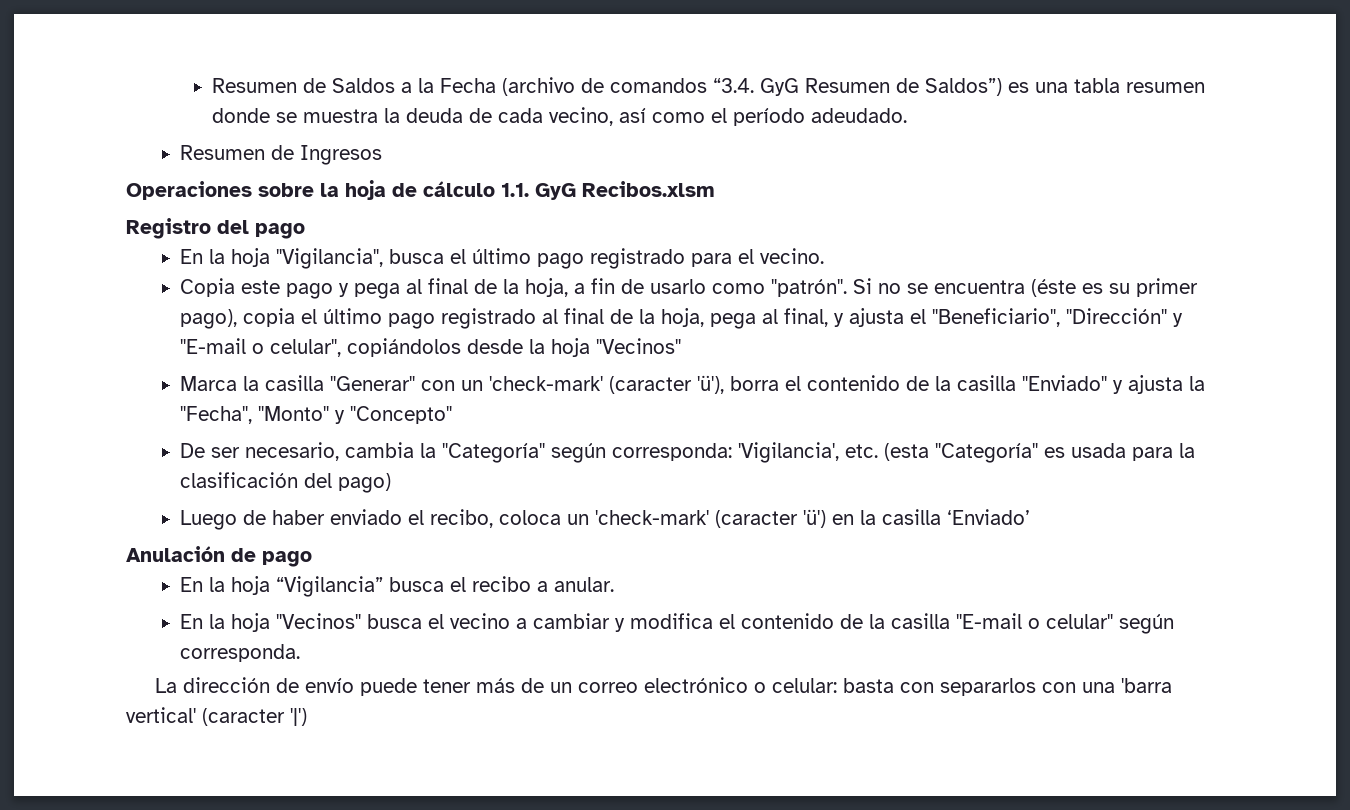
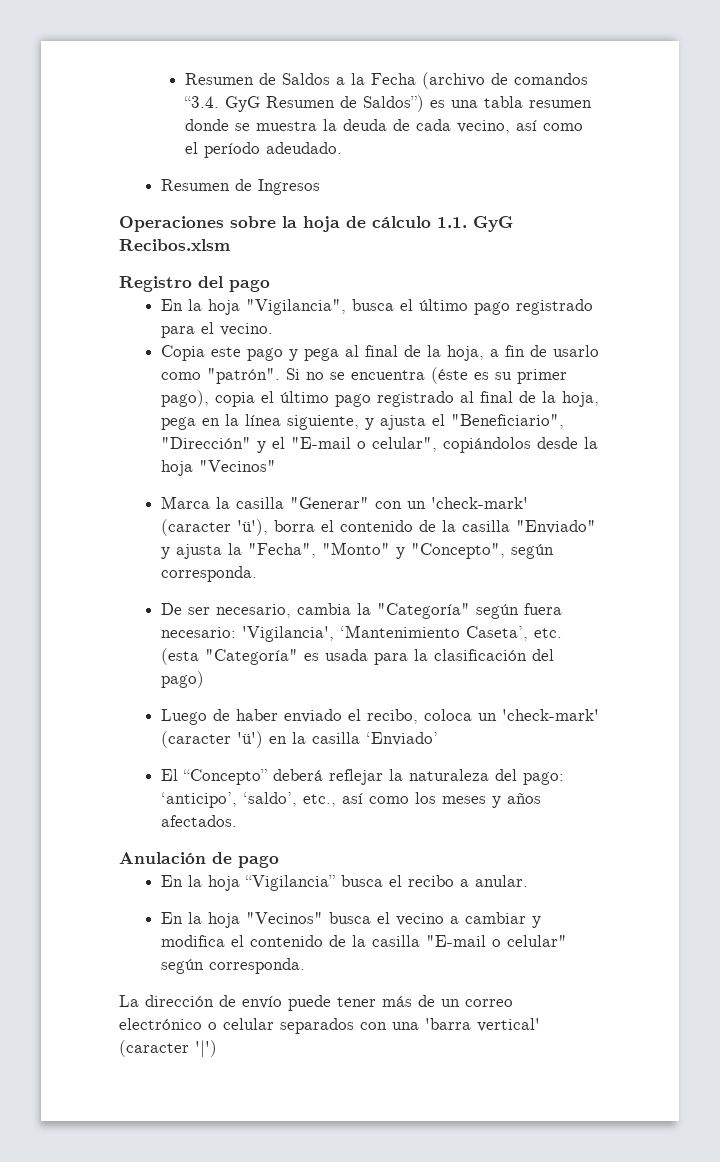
- Si no se encuentra (éste es su primer pago), copia el último pago registrado al final de la hoja, pega al final, y ajusta el "Beneficiario", "Dirección" y "E-mail o celular", copiándolos desde la hoja "Vecinos"
+ Si no se encuentra (éste es su primer pago), copia el último pago registrado al final de la hoja, pega en la línea siguiente, y ajusta el "Beneficiario", "Dirección" y el "E-mail o celular", copiándolos desde la hoja "Vecinos"
- Marca la casilla "Generar" con un 'check-mark' (caracter 'ü'), borra el contenido de la casilla "Enviado" y ajusta la "Fecha", "Monto" y "Concepto"
+ Marca la casilla "Generar" con un 'check-mark' (caracter 'ü'), borra el contenido de la casilla "Enviado" y ajusta la "Fecha", "Monto" y "Concepto", según corresponda.
- De ser necesario, cambia la "Categoría" según corresponda: 'Vigilancia', etc. (esta "Categoría" es usada para la clasificación del pago)
+ De ser necesario, cambia la "Categoría" según fuera necesario: 'Vigilancia', ‘Mantenimiento Caseta’, etc. (esta "Categoría" es usada para la clasificación del pago)
+ El “Concepto” deberá reflejar la naturaleza del pago: ‘anticipo’, ‘saldo’, etc., así como los meses y años afectados.
- La dirección de envío puede tener más de un correo electrónico o celular: basta con separarlos con una 'barra vertical' (caracter '|')
+ La dirección de envío puede tener más de un correo electrónico o celular separados con una 'barra vertical' (caracter '|')

